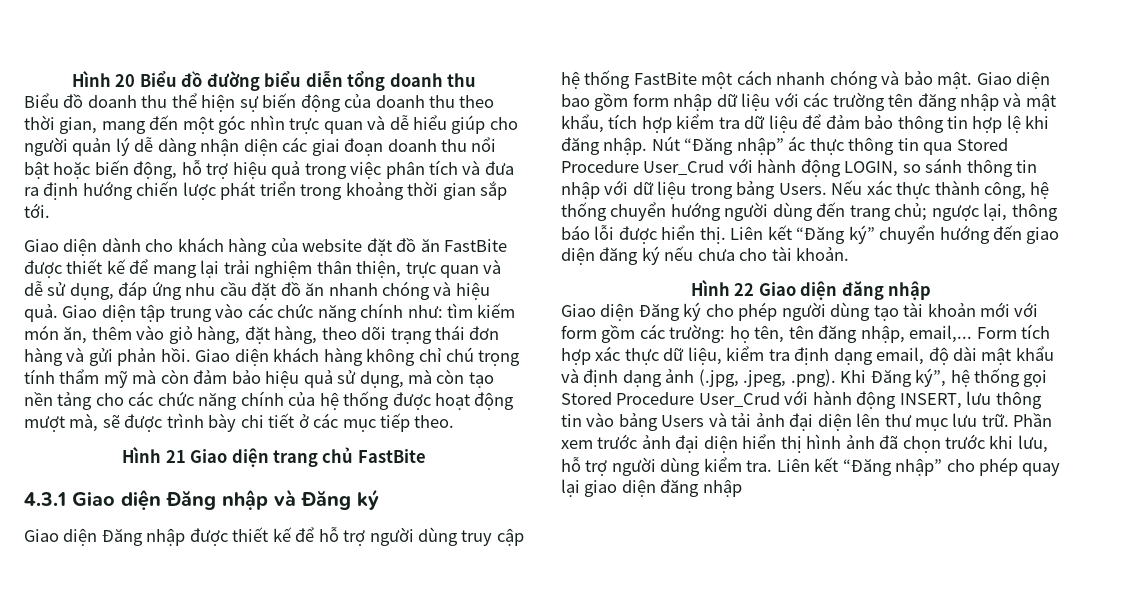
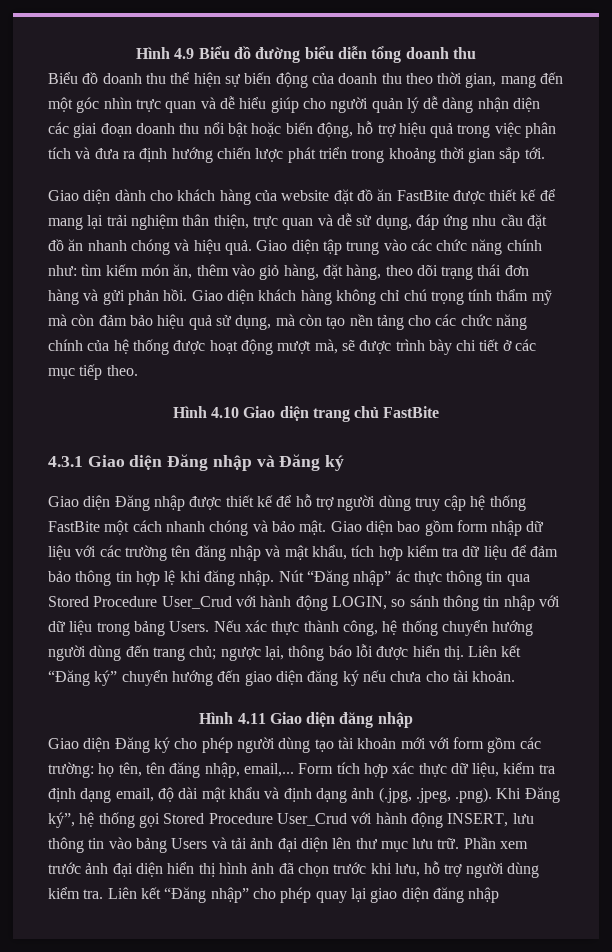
- Hình 20 Biểu đồ đường biểu diễn tổng doanh thu
+ Hình 4.9 Biểu đồ đường biểu diễn tổng doanh thu
- Hình 21 Giao diện trang chủ FastBite
+ Hình 4.10 Giao diện trang chủ FastBite
- Hình 22 Giao diện đăng nhập
+ Hình 4.11 Giao diện đăng nhập

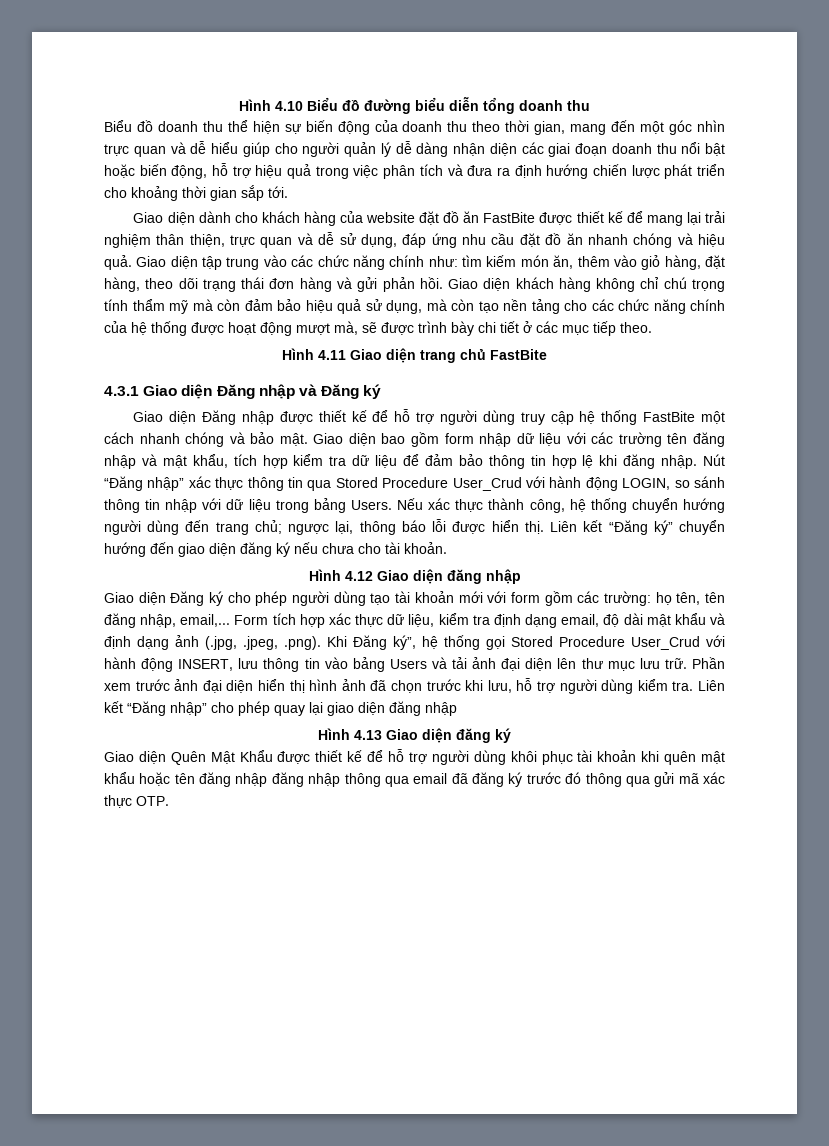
- Hình 4.9 Biểu đồ đường biểu diễn tổng doanh thu
+ Hình 4.10 Biểu đồ đường biểu diễn tổng doanh thu
- Biểu đồ doanh thu thể hiện sự biến động của doanh thu theo thời gian, mang đến một góc nhìn trực quan và dễ hiểu giúp cho người quản lý dễ dàng nhận diện các giai đoạn doanh thu nổi bật hoặc biến động, hỗ trợ hiệu quả trong việc phân tích và đưa ra định hướng chiến lược phát triển trong khoảng thời gian sắp tới.
+ Biểu đồ doanh thu thể hiện sự biến động của doanh thu theo thời gian, mang đến một góc nhìn trực quan và dễ hiểu giúp cho người quản lý dễ dàng nhận diện các giai đoạn doanh thu nổi bật hoặc biến động, hỗ trợ hiệu quả trong việc phân tích và đưa ra định hướng chiến lược phát triển cho khoảng thời gian sắp tới.
- Hình 4.10 Giao diện trang chủ FastBite
+ Hình 4.11 Giao diện trang chủ FastBite
- Nút “Đăng nhập” ác thực thông tin qua Stored Procedure User_Crud với hành động LOGIN, so sánh thông tin nhập với dữ liệu trong bảng Users.
+ Nút “Đăng nhập” xác thực thông tin qua Stored Procedure User_Crud với hành động LOGIN, so sánh thông tin nhập với dữ liệu trong bảng Users.
- Hình 4.11 Giao diện đăng nhập
+ Hình 4.12 Giao diện đăng nhập
+ Hình 4.13 Giao diện đăng ký
+ Giao diện Quên Mật Khẩu được thiết kế để hỗ trợ người dùng khôi phục tài khoản khi quên mật khẩu hoặc tên đăng nhập đăng nhập thông qua email đã đăng ký trước đó thông qua gửi mã xác thực OTP.

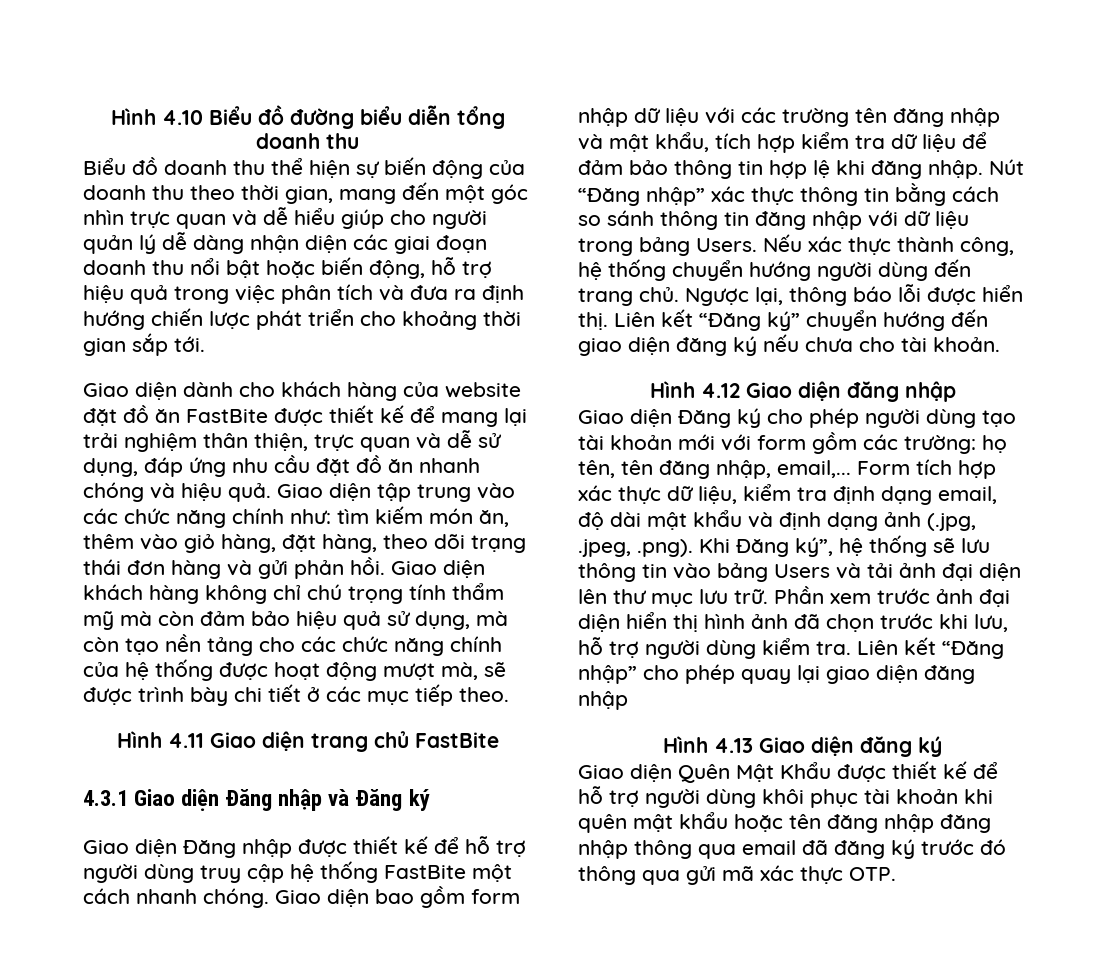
- Giao diện Đăng nhập được thiết kế để hỗ trợ người dùng truy cập hệ thống FastBite một cách nhanh chóng và bảo mật.
+ Giao diện Đăng nhập được thiết kế để hỗ trợ người dùng truy cập hệ thống FastBite một cách nhanh chóng.
- Nút “Đăng nhập” xác thực thông tin qua Stored Procedure User_Crud với hành động LOGIN, so sánh thông tin nhập với dữ liệu trong bảng Users.
+ Nút “Đăng nhập” xác thực thông tin bằng cách so sánh thông tin đăng nhập với dữ liệu trong bảng Users.
- Nếu xác thực thành công, hệ thống chuyển hướng người dùng đến trang chủ; ngược lại, thông báo lỗi được hiển thị.
+ Nếu xác thực thành công, hệ thống chuyển hướng người dùng đến trang chủ. Ngược lại, thông báo lỗi được hiển thị.
- Form tích hợp xác thực dữ liệu, kiểm tra định dạng email, độ dài mật khẩu và định dạng ảnh (.jpg, .jpeg, .png). Khi Đăng ký”, hệ thống gọi Stored Procedure User_Crud với hành động INSERT, lưu thông tin vào bảng Users và tải ảnh đại diện lên thư mục lưu trữ.
+ Form tích hợp xác thực dữ liệu, kiểm tra định dạng email, độ dài mật khẩu và định dạng ảnh (.jpg, .jpeg, .png). Khi Đăng ký”, hệ thống sẽ lưu thông tin vào bảng Users và tải ảnh đại diện lên thư mục lưu trữ.

